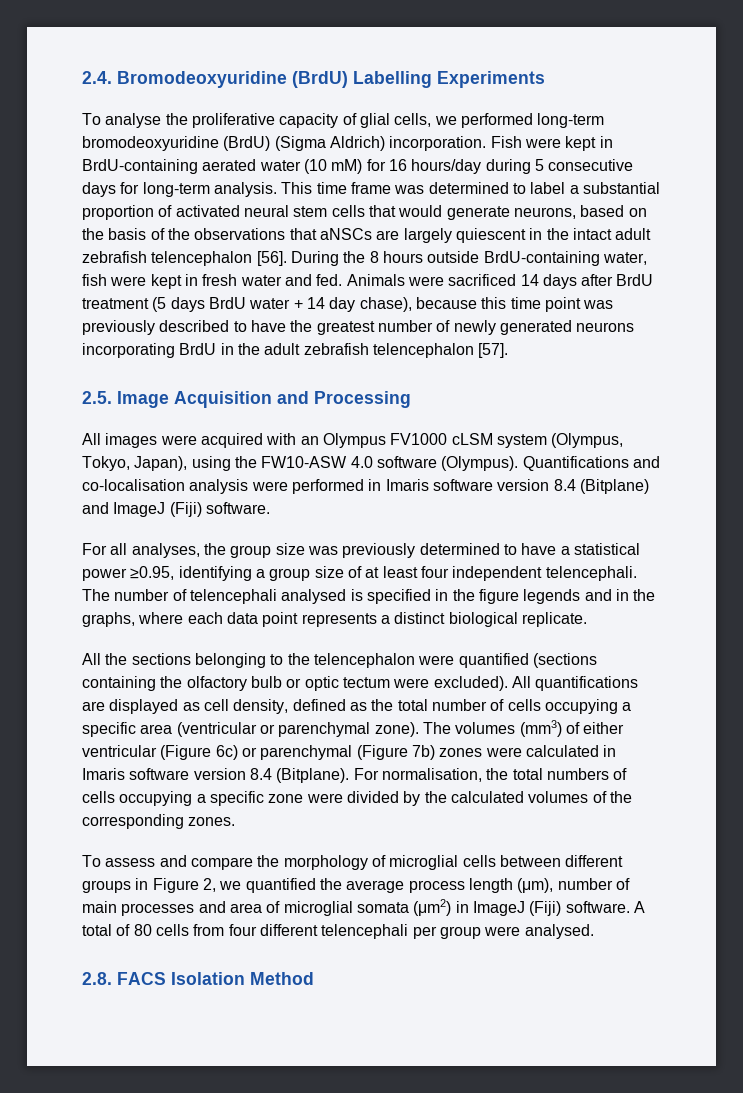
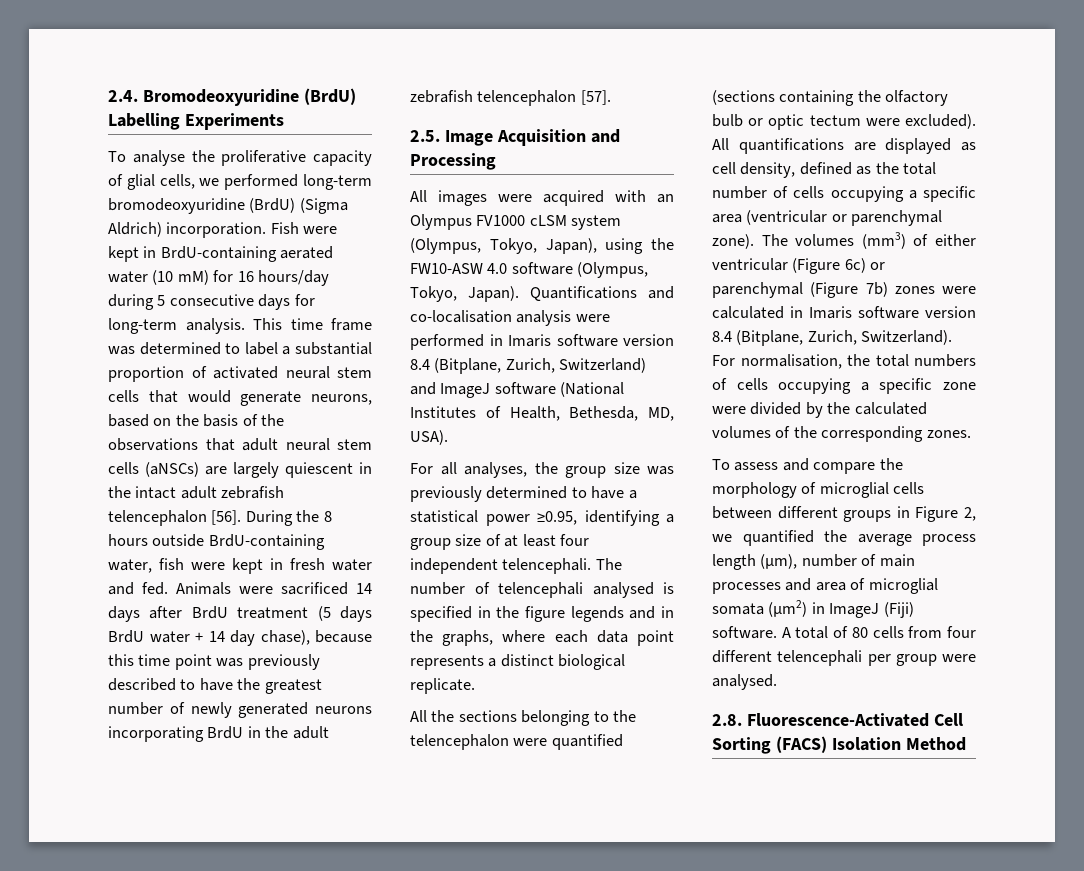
- This time frame was determined to label a substantial proportion of activated neural stem cells that would generate neurons, based on the basis of the observations that aNSCs are largely quiescent in the intact adult zebrafish telencephalon [56].
+ This time frame was determined to label a substantial proportion of activated neural stem cells that would generate neurons, based on the basis of the observations that adult neural stem cells (aNSCs) are largely quiescent in the intact adult zebrafish telencephalon [56].
- All images were acquired with an Olympus FV1000 cLSM system (Olympus, Tokyo, Japan), using the FW10-ASW 4.0 software (Olympus).
+ All images were acquired with an Olympus FV1000 cLSM system (Olympus, Tokyo, Japan), using the FW10-ASW 4.0 software (Olympus, Tokyo, Japan).
- Quantifications and co-localisation analysis were performed in Imaris software version 8.4 (Bitplane) and ImageJ (Fiji) software.
+ Quantifications and co-localisation analysis were performed in Imaris software version 8.4 (Bitplane, Zurich, Switzerland) and ImageJ software (National Institutes of Health, Bethesda, MD, USA).
- The volumes (mm3) of either ventricular (Figure 6c) or parenchymal (Figure 7b) zones were calculated in Imaris software version 8.4 (Bitplane).
+ The volumes (mm3) of either ventricular (Figure 6c) or parenchymal (Figure 7b) zones were calculated in Imaris software version 8.4 (Bitplane, Zurich, Switzerland).
- 2.8. FACS Isolation Method
+ 2.8. Fluorescence-Activated Cell Sorting (FACS) Isolation Method

